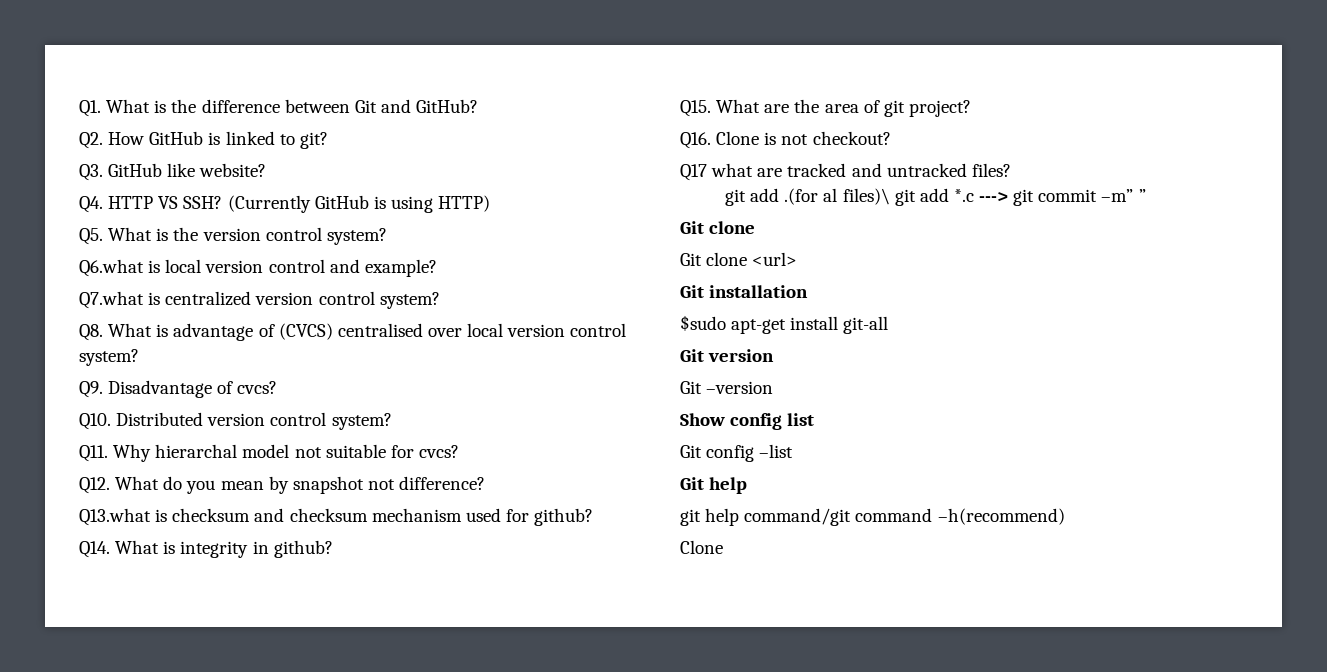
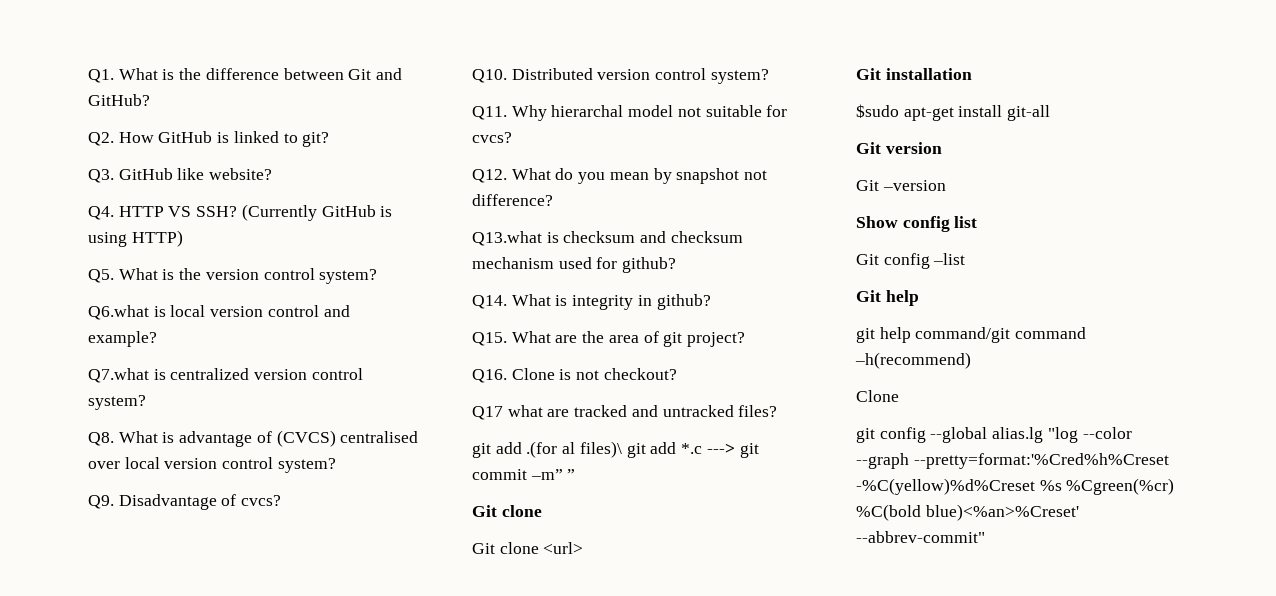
+ git config --global alias.lg "log --color --graph --pretty=format:'%Cred%h%Creset -%C(yellow)%d%Creset %s %Cgreen(%cr) %C(bold blue)<%an>%Creset' --abbrev-commit"

